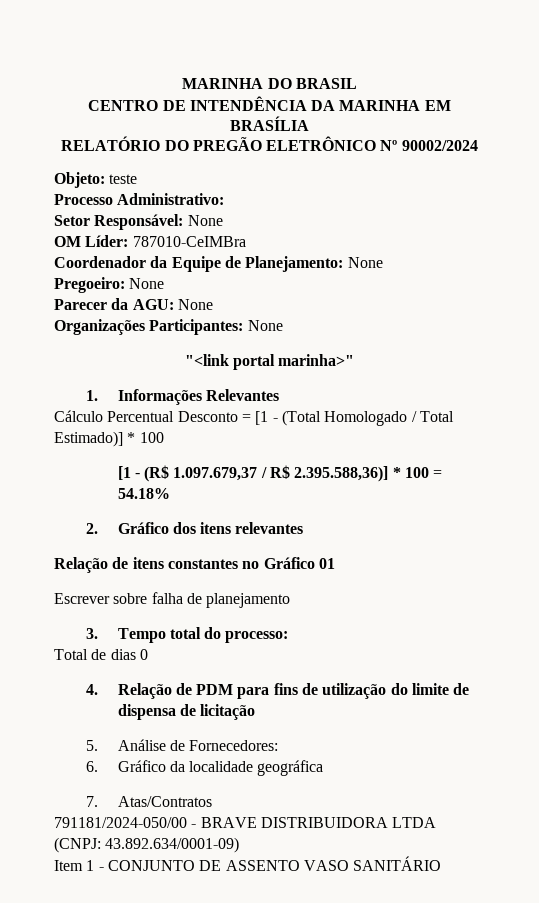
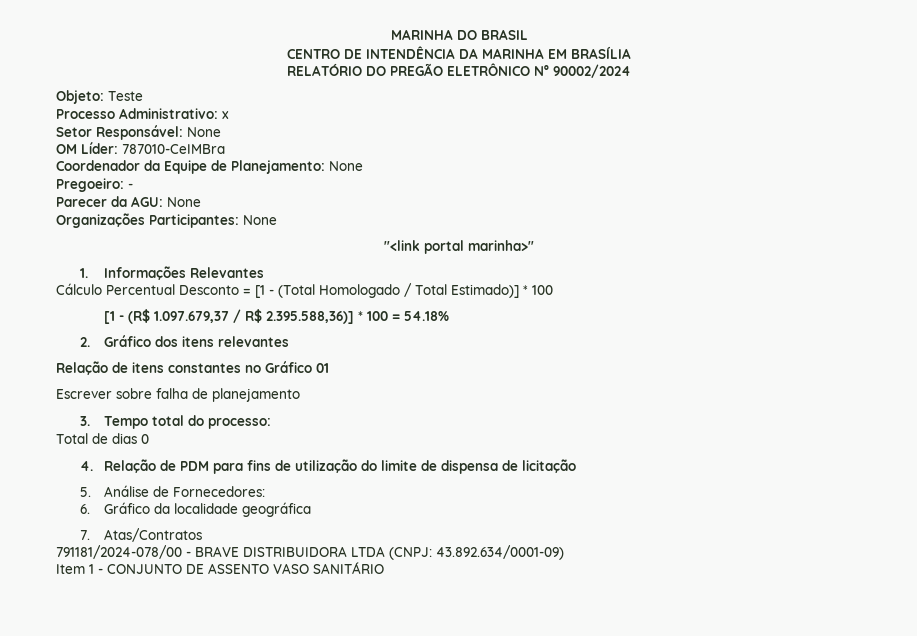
- Objeto: teste
+ Objeto: Teste
- Processo Administrativo:
+ Processo Administrativo: x
- Pregoeiro: None
+ Pregoeiro: -
- 791181/2024-050/00 - BRAVE DISTRIBUIDORA LTDA (CNPJ: 43.892.634/0001-09)
+ 791181/2024-078/00 - BRAVE DISTRIBUIDORA LTDA (CNPJ: 43.892.634/0001-09)

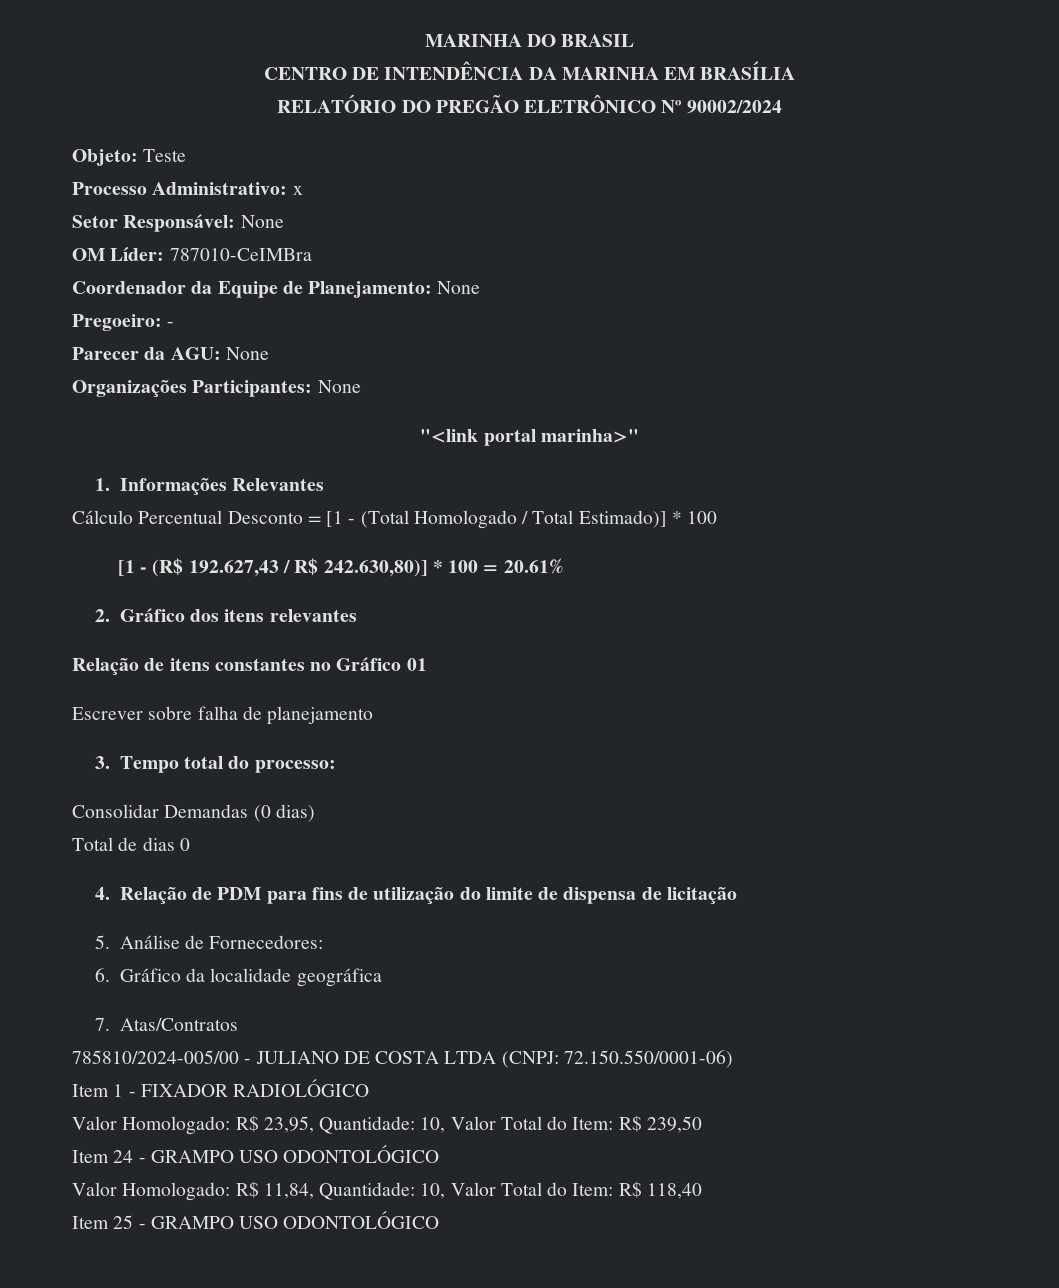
- [1 - (R$ 1.097.679,37 / R$ 2.395.588,36)] * 100 = 54.18%
+ [1 - (R$ 192.627,43 / R$ 242.630,80)] * 100 = 20.61%
+ Consolidar Demandas (0 dias)
- 791181/2024-078/00 - BRAVE DISTRIBUIDORA LTDA (CNPJ: 43.892.634/0001-09)
+ 785810/2024-005/00 - JULIANO DE COSTA LTDA (CNPJ: 72.150.550/0001-06)
- Item 1 - CONJUNTO DE ASSENTO VASO SANITÁRIO
+ Item 1 - FIXADOR RADIOLÓGICO
+ Valor Homologado: R$ 23,95, Quantidade: 10, Valor Total do Item: R$ 239,50
+ Item 24 - GRAMPO USO ODONTOLÓGICO
+ Valor Homologado: R$ 11,84, Quantidade: 10, Valor Total do Item: R$ 118,40
+ Item 25 - GRAMPO USO ODONTOLÓGICO

